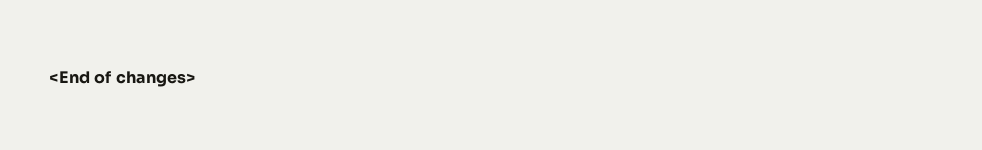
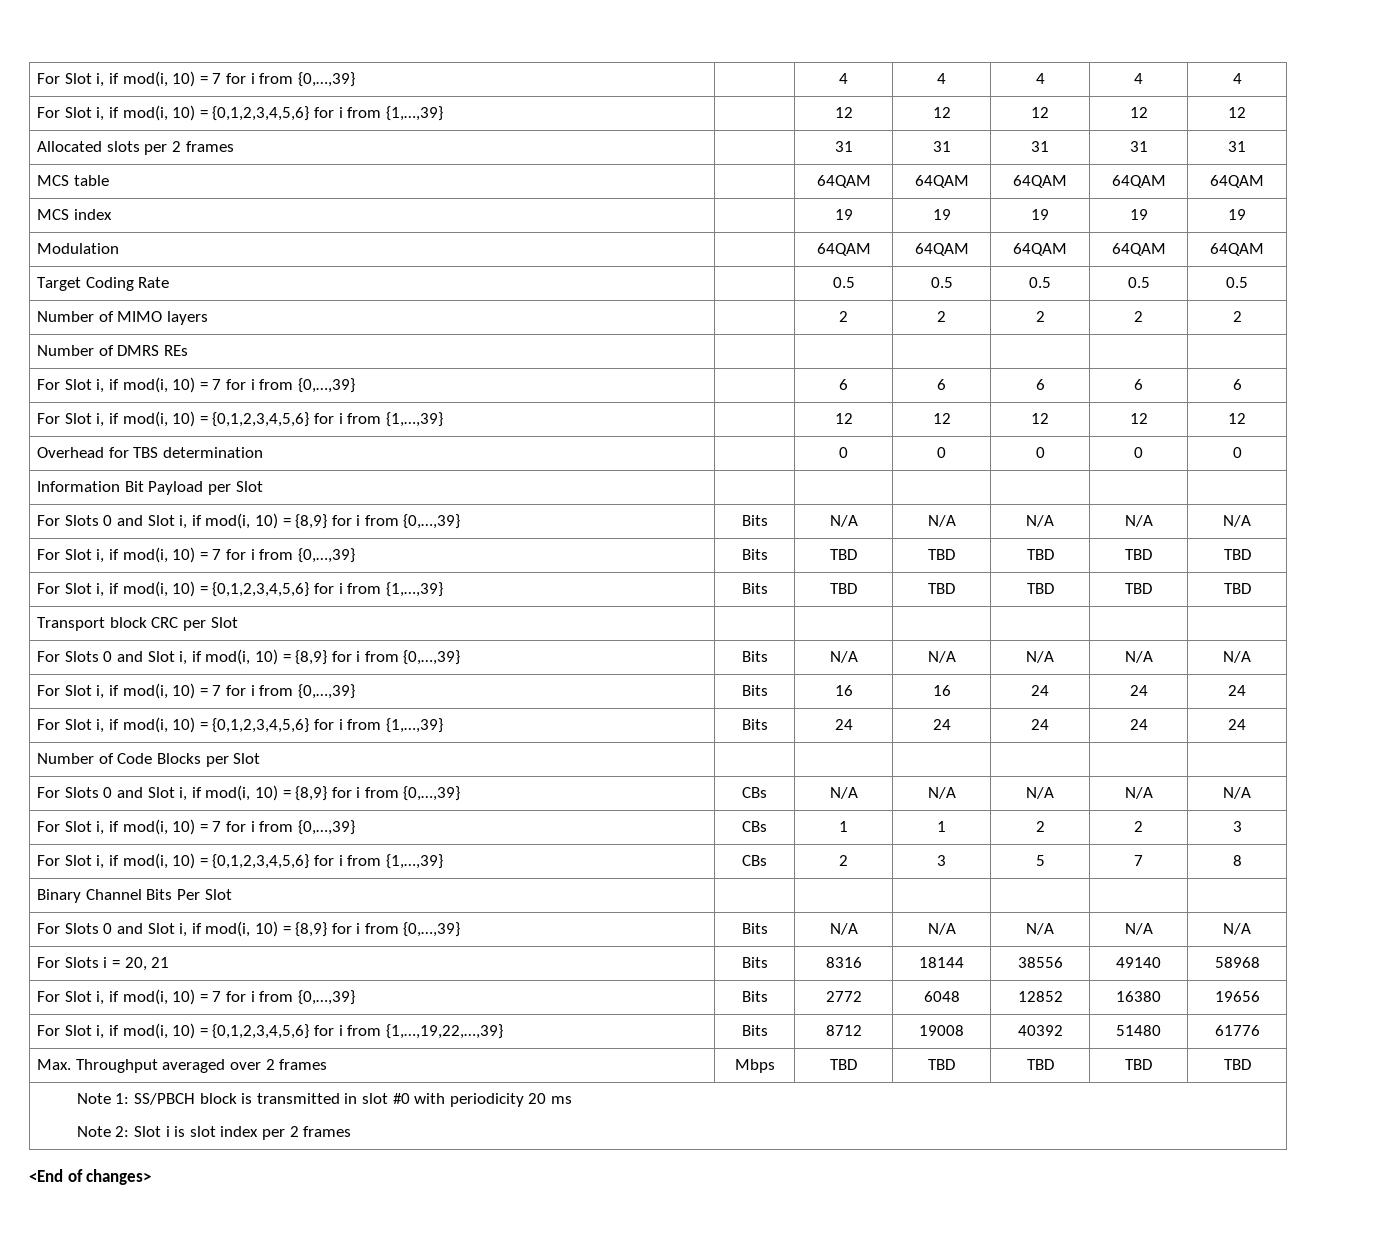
+ For Slot i, if mod(i, 10) = 7 for i from {0,…,39} | | 4 | 4 | 4 | 4 | 4
+ For Slot i, if mod(i, 10) = {0,1,2,3,4,5,6} for i from {1,…,39} | | 12 | 12 | 12 | 12 | 12
+ Allocated slots per 2 frames | | 31 | 31 | 31 | 31 | 31
+ MCS table | | 64QAM | 64QAM | 64QAM | 64QAM | 64QAM
+ MCS index | | 19 | 19 | 19 | 19 | 19
+ Modulation | | 64QAM | 64QAM | 64QAM | 64QAM | 64QAM
+ Target Coding Rate | | 0.5 | 0.5 | 0.5 | 0.5 | 0.5
+ Number of MIMO layers | | 2 | 2 | 2 | 2 | 2
+ Number of DMRS REs | | | | | |
+ For Slot i, if mod(i, 10) = 7 for i from {0,…,39} | | 6 | 6 | 6 | 6 | 6
+ For Slot i, if mod(i, 10) = {0,1,2,3,4,5,6} for i from {1,…,39} | | 12 | 12 | 12 | 12 | 12
+ Overhead for TBS determination | | 0 | 0 | 0 | 0 | 0
+ Information Bit Payload per Slot | | | | | |
+ For Slots 0 and Slot i, if mod(i, 10) = {8,9} for i from {0,…,39} | Bits | N/A | N/A | N/A | N/A | N/A
+ For Slot i, if mod(i, 10) = 7 for i from {0,…,39} | Bits | TBD | TBD | TBD | TBD | TBD
+ For Slot i, if mod(i, 10) = {0,1,2,3,4,5,6} for i from {1,…,39} | Bits | TBD | TBD | TBD | TBD | TBD
+ Transport block CRC per Slot | | | | | |
+ For Slots 0 and Slot i, if mod(i, 10) = {8,9} for i from {0,…,39} | Bits | N/A | N/A | N/A | N/A | N/A
+ For Slot i, if mod(i, 10) = 7 for i from {0,…,39} | Bits | 16 | 16 | 24 | 24 | 24
+ For Slot i, if mod(i, 10) = {0,1,2,3,4,5,6} for i from {1,…,39} | Bits | 24 | 24 | 24 | 24 | 24
+ Number of Code Blocks per Slot | | | | | |
+ For Slots 0 and Slot i, if mod(i, 10) = {8,9} for i from {0,…,39} | CBs | N/A | N/A | N/A | N/A | N/A
+ For Slot i, if mod(i, 10) = 7 for i from {0,…,39} | CBs | 1 | 1 | 2 | 2 | 3
+ For Slot i, if mod(i, 10) = {0,1,2,3,4,5,6} for i from {1,…,39} | CBs | 2 | 3 | 5 | 7 | 8
+ Binary Channel Bits Per Slot | | | | | |
+ For Slots 0 and Slot i, if mod(i, 10) = {8,9} for i from {0,…,39} | Bits | N/A | N/A | N/A | N/A | N/A
+ For Slots i = 20, 21 | Bits | 8316 | 18144 | 38556 | 49140 | 58968
+ For Slot i, if mod(i, 10) = 7 for i from {0,…,39} | Bits | 2772 | 6048 | 12852 | 16380 | 19656
+ For Slot i, if mod(i, 10) = {0,1,2,3,4,5,6} for i from {1,…,19,22,…,39} | Bits | 8712 | 19008 | 40392 | 51480 | 61776
+ Max. Throughput averaged over 2 frames | Mbps | TBD | TBD | TBD | TBD | TBD
+ Note 1: SS/PBCH block is transmitted in slot #0 with periodicity 20 ms
+ Note 2: Slot i is slot index per 2 frames

